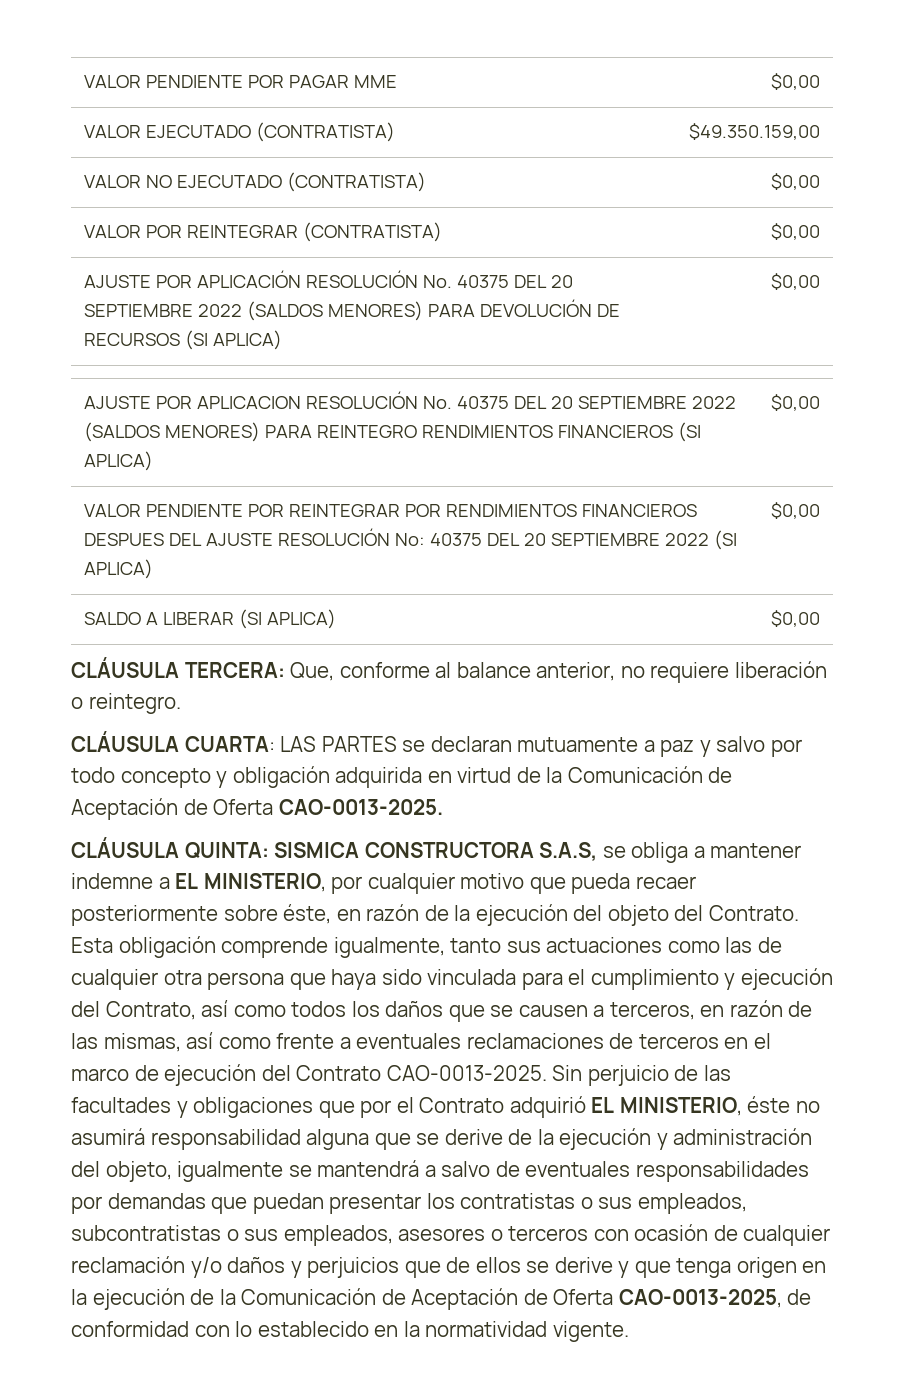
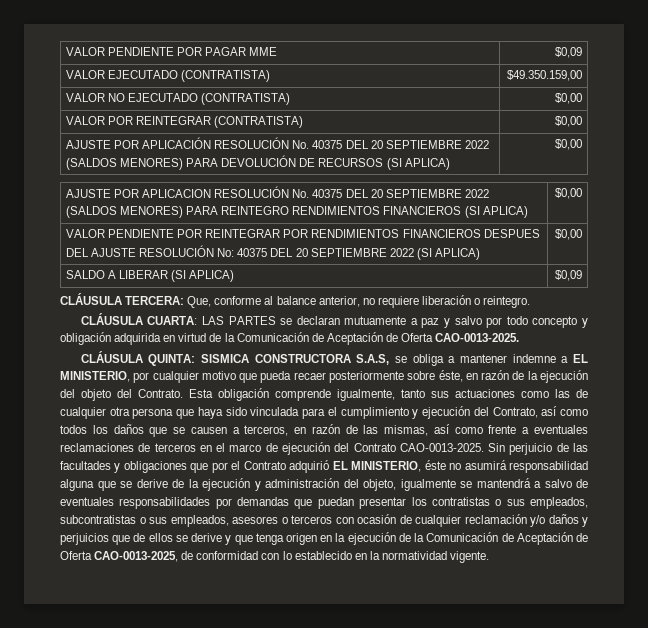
- VALOR PENDIENTE POR PAGAR MME | $0,00
+ VALOR PENDIENTE POR PAGAR MME | $0,09
- SALDO A LIBERAR (SI APLICA) | $0,00
+ SALDO A LIBERAR (SI APLICA) | $0,09

